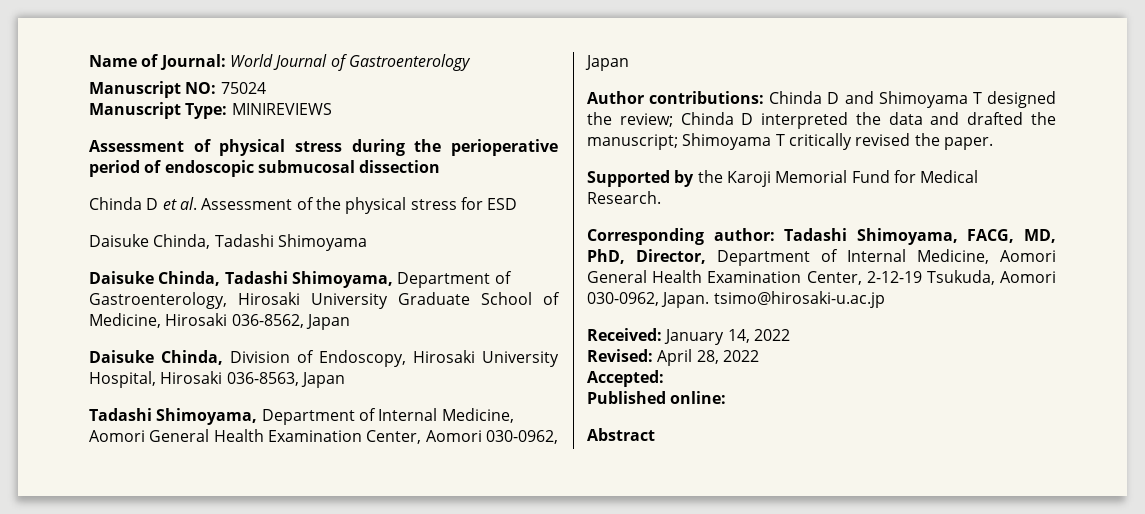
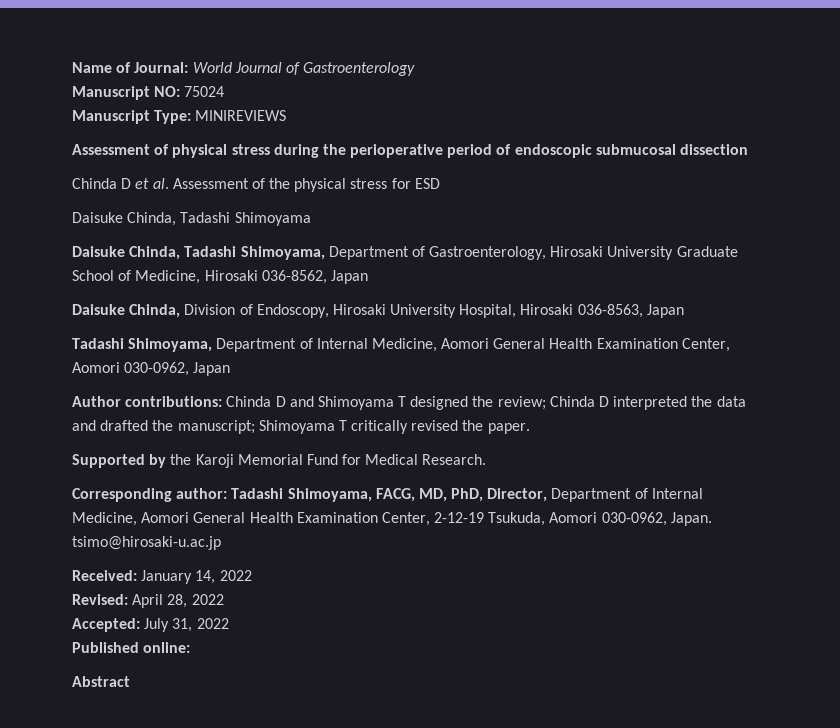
- Accepted:
+ Accepted: July 31, 2022

